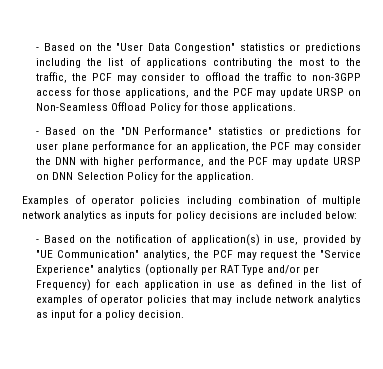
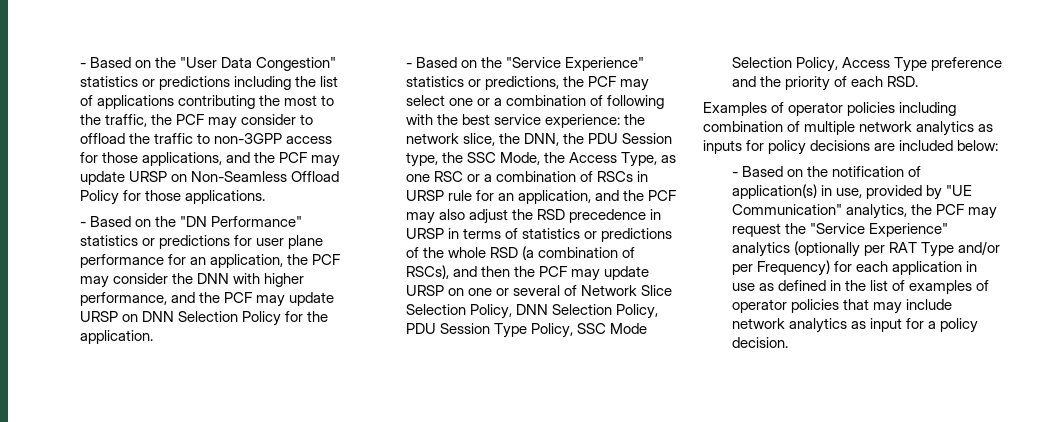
+ - Based on the "Service Experience" statistics or predictions, the PCF may select one or a combination of following with the best service experience: the network slice, the DNN, the PDU Session type, the SSC Mode, the Access Type, as one RSC or a combination of RSCs in URSP rule for an application, and the PCF may also adjust the RSD precedence in URSP in terms of statistics or predictions of the whole RSD (a combination of RSCs), and then the PCF may update URSP on one or several of Network Slice Selection Policy, DNN Selection Policy, PDU Session Type Policy, SSC Mode Selection Policy, Access Type preference and the priority of each RSD.

